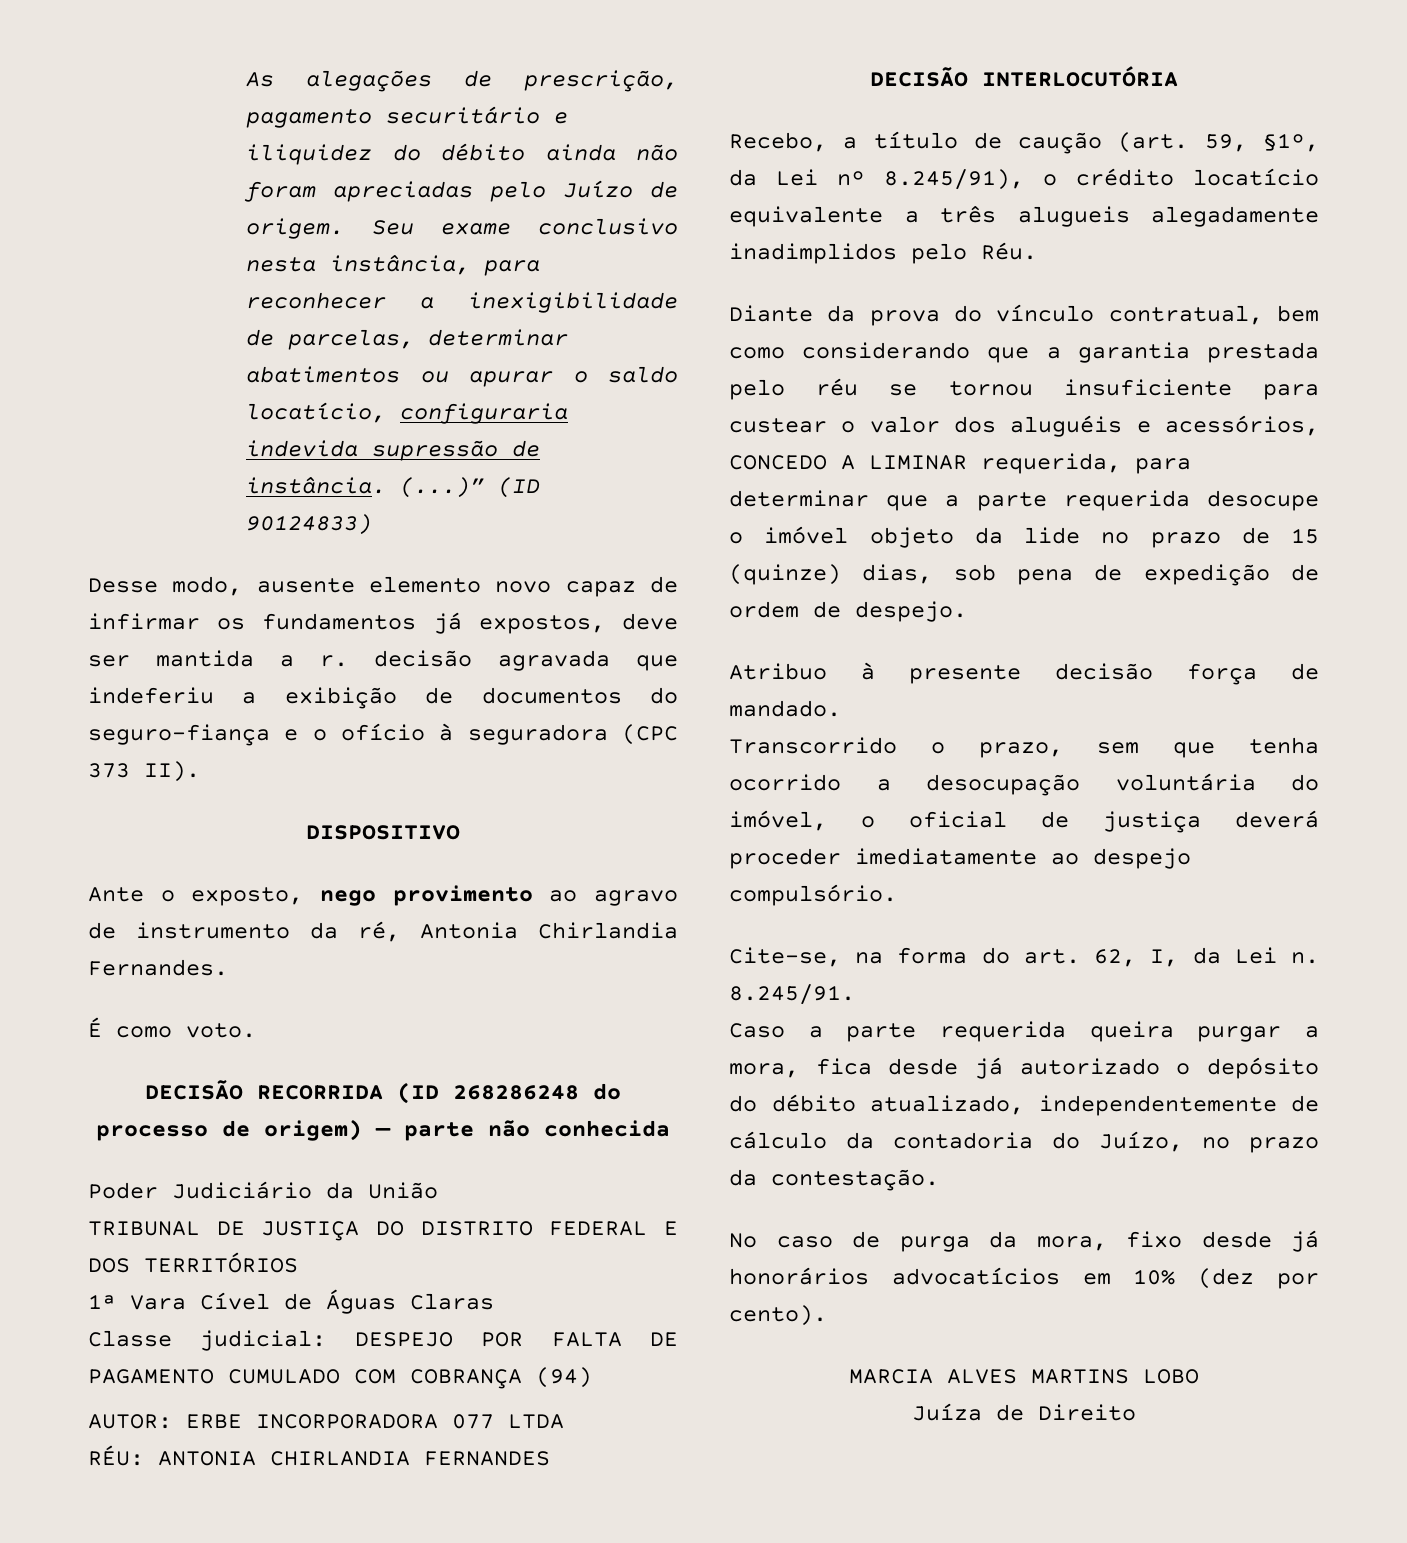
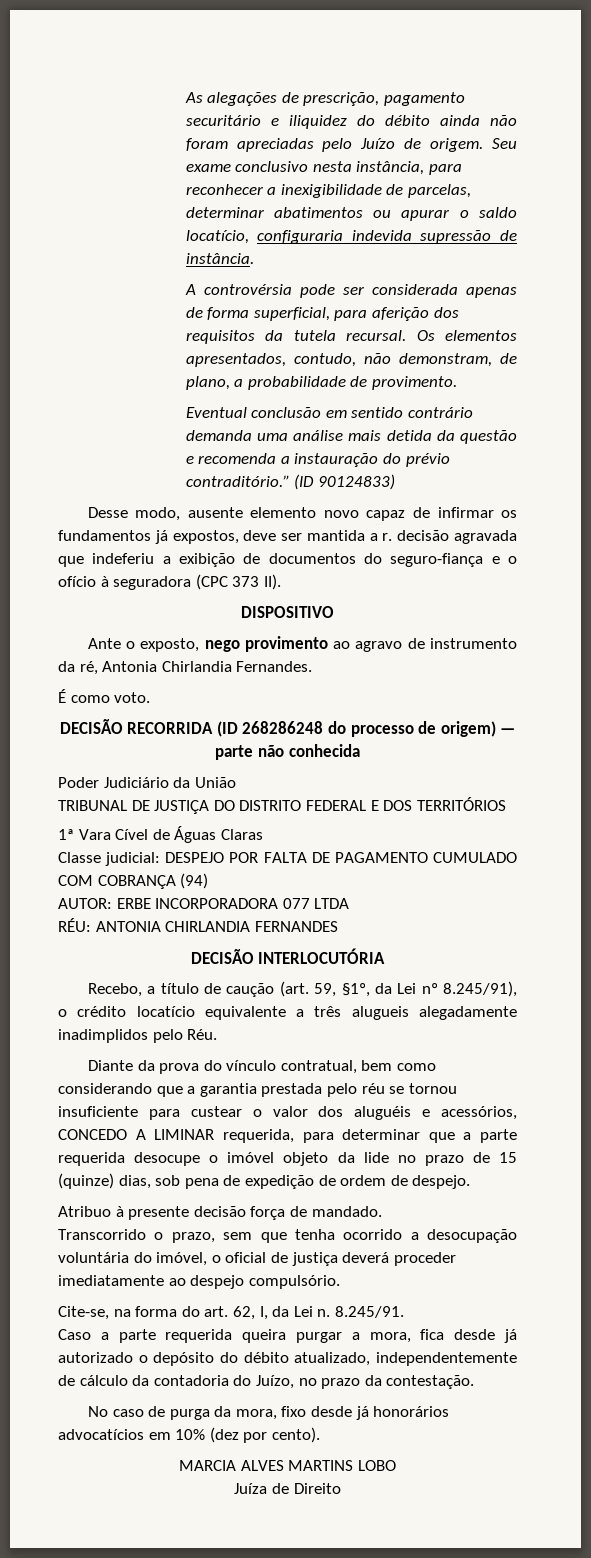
- Seu exame conclusivo nesta instância, para reconhecer a inexigibilidade de parcelas, determinar abatimentos ou apurar o saldo locatício, configuraria indevida supressão de instância. (...)”
+ Seu exame conclusivo nesta instância, para reconhecer a inexigibilidade de parcelas, determinar abatimentos ou apurar o saldo locatício, configuraria indevida supressão de instância.
+ A controvérsia pode ser considerada apenas de forma superficial, para aferição dos requisitos da tutela recursal. Os elementos apresentados, contudo, não demonstram, de plano, a probabilidade de provimento.
+ Eventual conclusão em sentido contrário demanda uma análise mais detida da questão e recomenda a instauração do prévio contraditório.”

